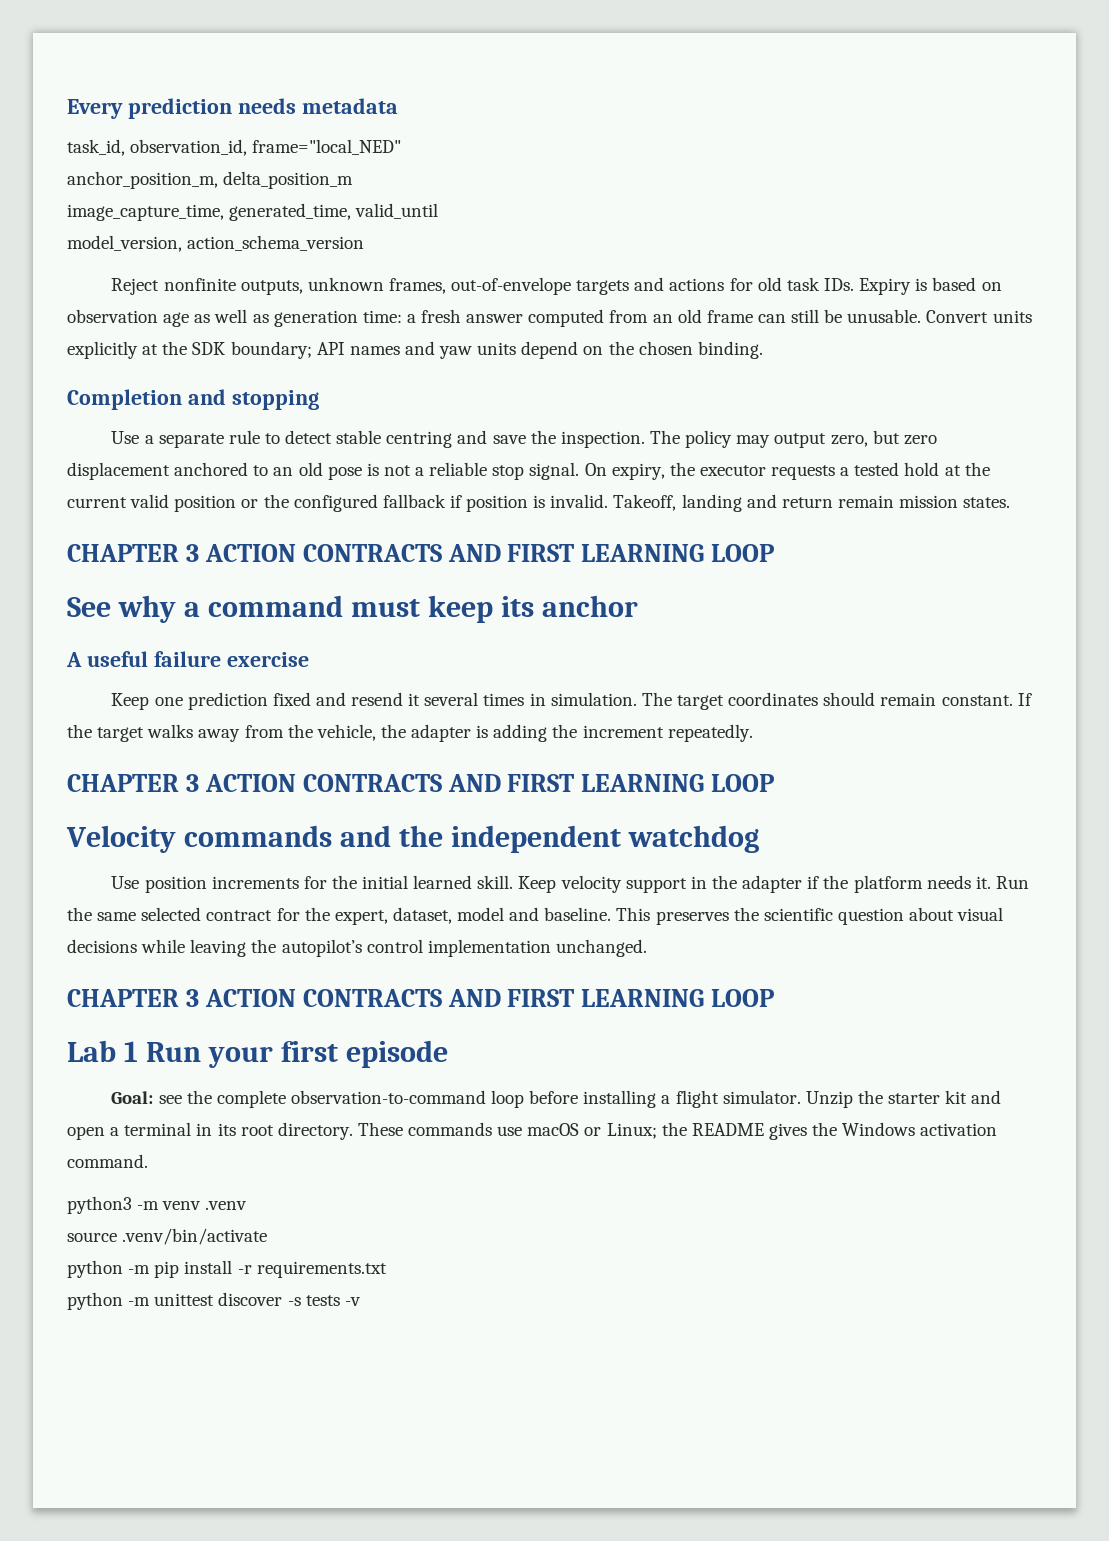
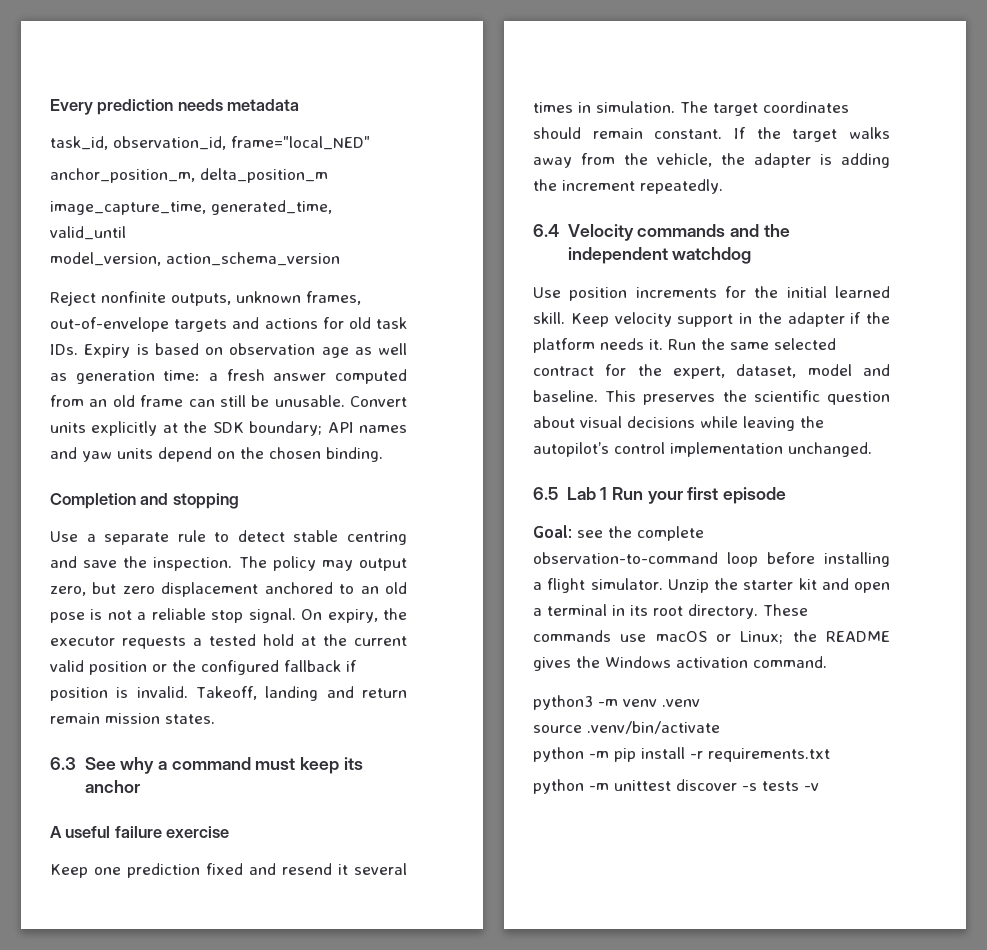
  Takeoff, landing and return remain mission states.
- CHAPTER 3 ACTION CONTRACTS AND FIRST LEARNING LOOP
- See why a command must keep its anchor
+ 6.3 See why a command must keep its anchor
  If the target walks away from the vehicle, the adapter is adding the increment repeatedly.
- CHAPTER 3 ACTION CONTRACTS AND FIRST LEARNING LOOP
- Velocity commands and the independent watchdog
+ 6.4 Velocity commands and the independent watchdog
  This preserves the scientific question about visual decisions while leaving the autopilot’s control implementation unchanged.
- CHAPTER 3 ACTION CONTRACTS AND FIRST LEARNING LOOP
- Lab 1 Run your first episode
+ 6.5 Lab 1 Run your first episode

